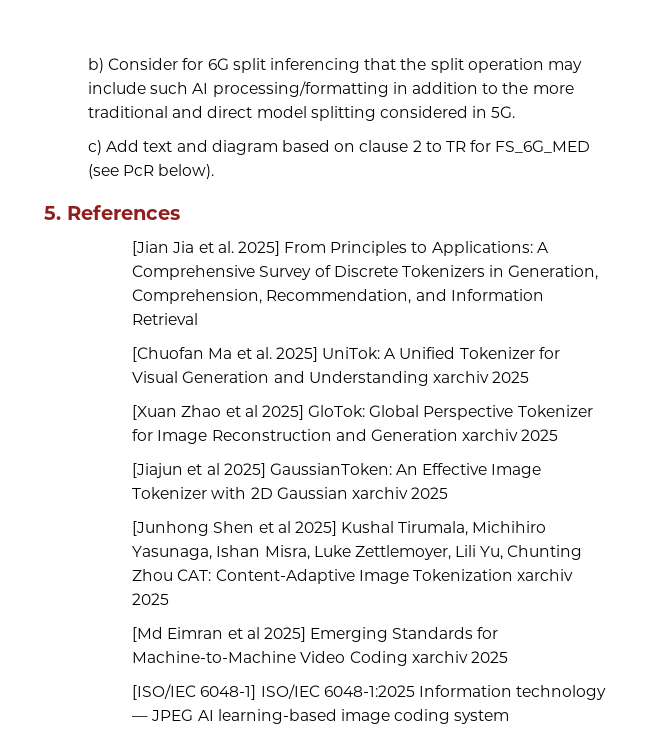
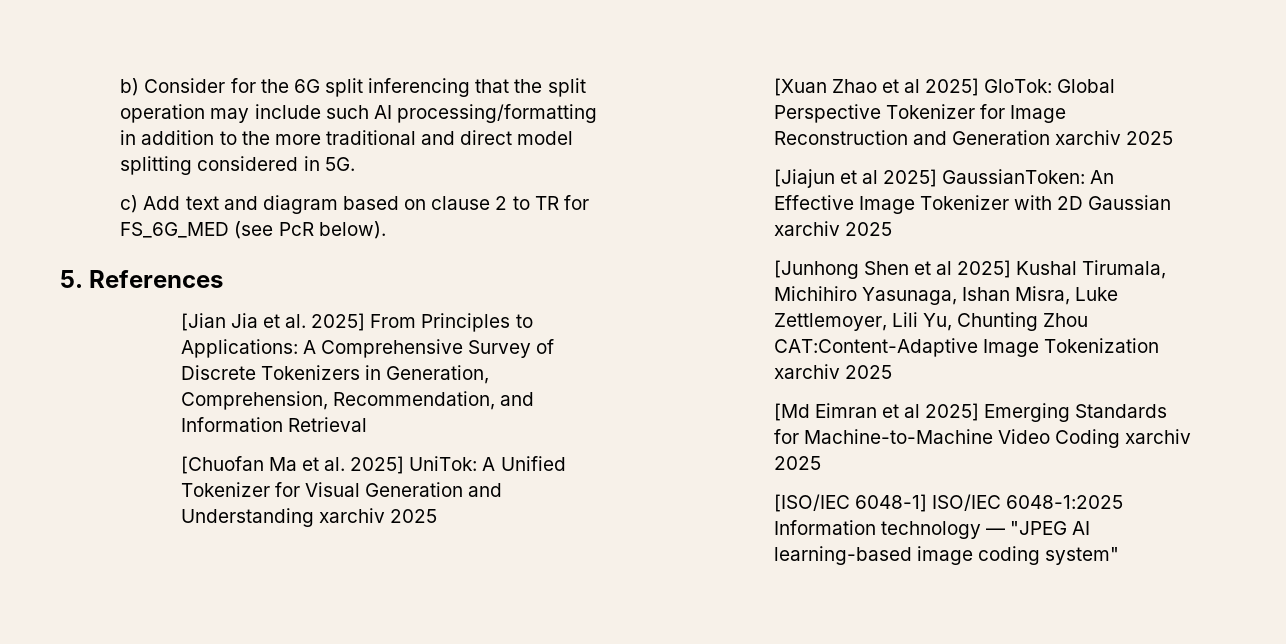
- b) Consider for 6G split inferencing that the split operation may include such AI processing/formatting in addition to the more traditional and direct model splitting considered in 5G.
+ b) Consider for the 6G split inferencing that the split operation may include such AI processing/formatting in addition to the more traditional and direct model splitting considered in 5G.
- [Junhong Shen et al 2025] Kushal Tirumala, Michihiro Yasunaga, Ishan Misra, Luke Zettlemoyer, Lili Yu, Chunting Zhou CAT: Content-Adaptive Image Tokenization xarchiv 2025
+ [Junhong Shen et al 2025] Kushal Tirumala, Michihiro Yasunaga, Ishan Misra, Luke Zettlemoyer, Lili Yu, Chunting Zhou CAT:Content-Adaptive Image Tokenization xarchiv 2025
- [ISO/IEC 6048-1] ISO/IEC 6048-1:2025 Information technology — JPEG AI learning-based image coding system
+ [ISO/IEC 6048-1] ISO/IEC 6048-1:2025 Information technology — "JPEG AI learning-based image coding system"

